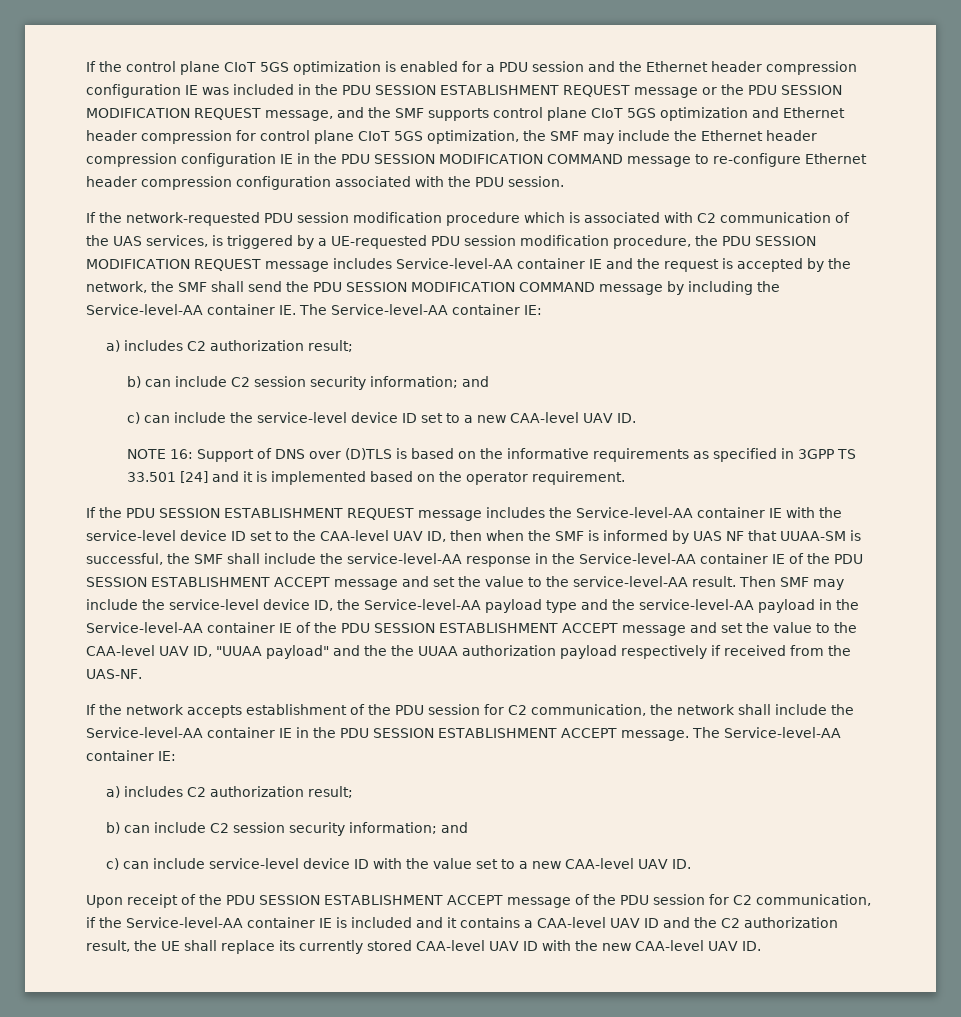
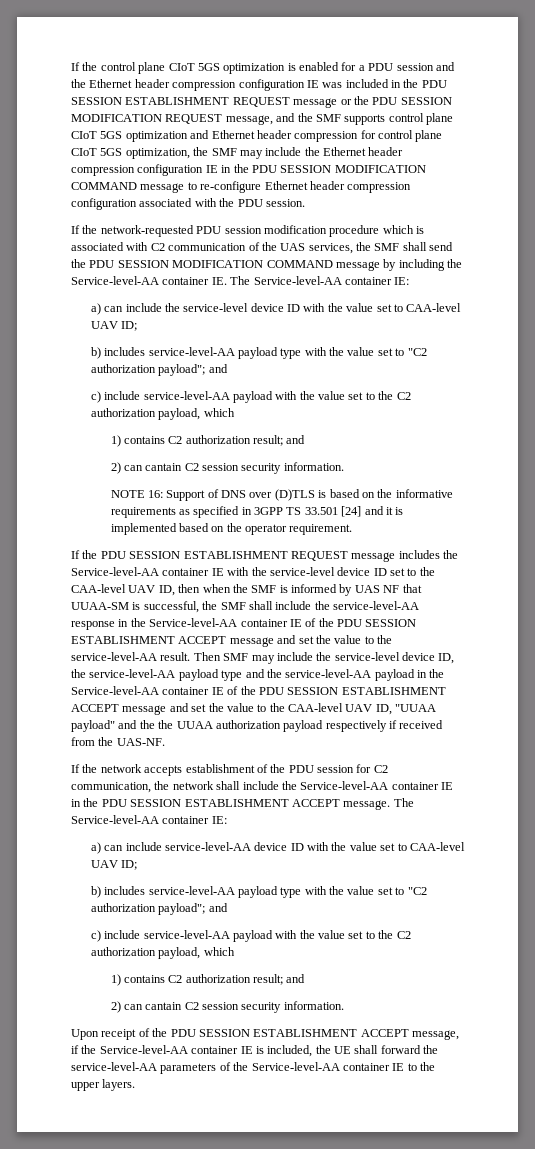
- If the network-requested PDU session modification procedure which is associated with C2 communication of the UAS services, is triggered by a UE-requested PDU session modification procedure, the PDU SESSION MODIFICATION REQUEST message includes Service-level-AA container IE and the request is accepted by the network, the SMF shall send the PDU SESSION MODIFICATION COMMAND message by including the Service-level-AA container IE. The Service-level-AA container IE:
- a) includes C2 authorization result;
- b) can include C2 session security information; and
- c) can include the service-level device ID set to a new CAA-level UAV ID.
+ If the network-requested PDU session modification procedure which is associated with C2 communication of the UAS services, the SMF shall send the PDU SESSION MODIFICATION COMMAND message by including the Service-level-AA container IE. The Service-level-AA container IE:
+ a) can include the service-level device ID with the value set to CAA-level UAV ID;
+ b) includes service-level-AA payload type with the value set to "C2 authorization payload"; and
+ c) include service-level-AA payload with the value set to the C2 authorization payload, which
+ 1) contains C2 authorization result; and
+ 2) can cantain C2 session security information.
- Then SMF may include the service-level device ID, the Service-level-AA payload type and the service-level-AA payload in the Service-level-AA container IE of the PDU SESSION ESTABLISHMENT ACCEPT message and set the value to the CAA-level UAV ID, "UUAA payload" and the the UUAA authorization payload respectively if received from the UAS-NF.
+ Then SMF may include the service-level device ID, the service-level-AA payload type and the service-level-AA payload in the Service-level-AA container IE of the PDU SESSION ESTABLISHMENT ACCEPT message and set the value to the CAA-level UAV ID, "UUAA payload" and the the UUAA authorization payload respectively if received from the UAS-NF.
  If the network accepts establishment of the PDU session for C2 communication, the network shall include the Service-level-AA container IE in the PDU SESSION ESTABLISHMENT ACCEPT message. The Service-level-AA container IE:
- a) includes C2 authorization result;
- b) can include C2 session security information; and
- c) can include service-level device ID with the value set to a new CAA-level UAV ID.
+ a) can include service-level-AA device ID with the value set to CAA-level UAV ID;
+ b) includes service-level-AA payload type with the value set to "C2 authorization payload"; and
+ c) include service-level-AA payload with the value set to the C2 authorization payload, which
+ 1) contains C2 authorization result; and
+ 2) can cantain C2 session security information.
- Upon receipt of the PDU SESSION ESTABLISHMENT ACCEPT message of the PDU session for C2 communication, if the Service-level-AA container IE is included and it contains a CAA-level UAV ID and the C2 authorization result, the UE shall replace its currently stored CAA-level UAV ID with the new CAA-level UAV ID.
+ Upon receipt of the PDU SESSION ESTABLISHMENT ACCEPT message, if the Service-level-AA container IE is included, the UE shall forward the service-level-AA parameters of the Service-level-AA container IE to the upper layers.

